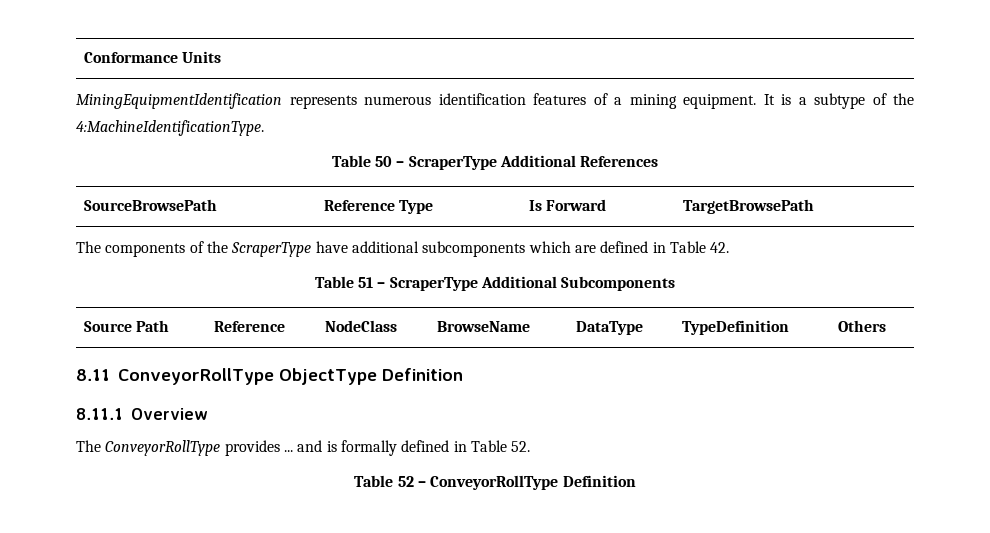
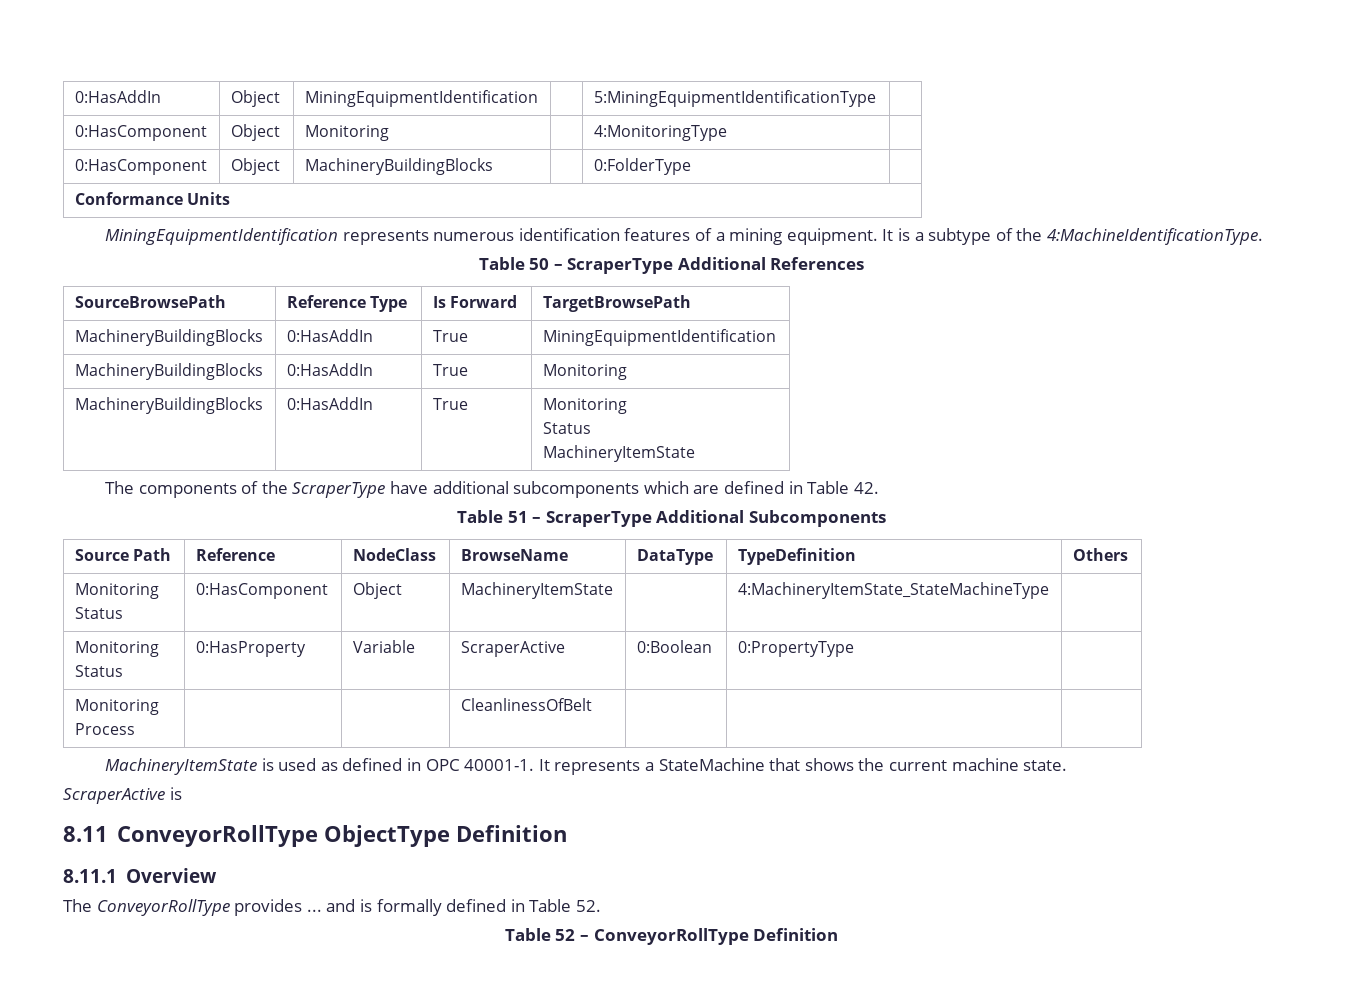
+ 0:HasAddIn | Object | MiningEquipmentIdentification | | 5:MiningEquipmentIdentificationType |
+ 0:HasComponent | Object | Monitoring | | 4:MonitoringType |
+ 0:HasComponent | Object | MachineryBuildingBlocks | | 0:FolderType |
+ MachineryBuildingBlocks | 0:HasAddIn | True | MiningEquipmentIdentification
+ MachineryBuildingBlocks | 0:HasAddIn | True | Monitoring
+ MachineryBuildingBlocks | 0:HasAddIn | True | Monitoring
+ Status
+ MachineryItemState
  Source Path | Reference | NodeClass | BrowseName | DataType | TypeDefinition | Others
+ Monitoring
+ Status | 0:HasComponent | Object | MachineryItemState | | 4:MachineryItemState_StateMachineType |
+ Monitoring
+ Status | 0:HasProperty | Variable | ScraperActive | 0:Boolean | 0:PropertyType |
+ Monitoring
+ Process | | | CleanlinessOfBelt | | |
+ MachineryItemState is used as defined in OPC 40001-1. It represents a StateMachine that shows the current machine state.
+ ScraperActive is

